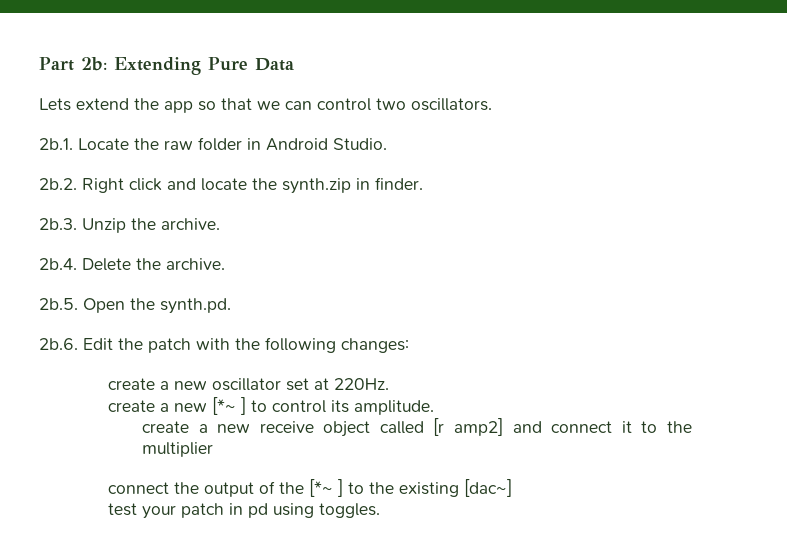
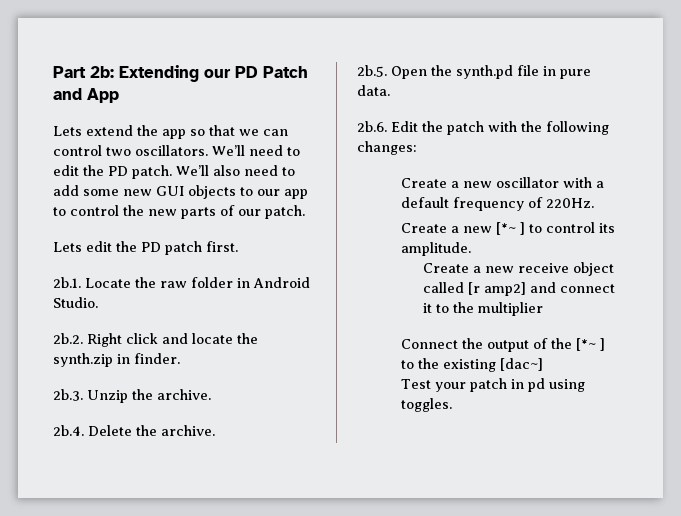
- Part 2b: Extending Pure Data
+ Part 2b: Extending our PD Patch and App
+ We’ll need to edit the PD patch. We’ll also need to add some new GUI objects to our app to control the new parts of our patch.
+ Lets edit the PD patch first.
- 2b.5. Open the synth.pd.
+ 2b.5. Open the synth.pd file in pure data.
- create a new oscillator set at 220Hz.
+ Create a new oscillator with a default frequency of 220Hz.
- create a new [*~ ] to control its amplitude.
+ Create a new [*~ ] to control its amplitude.
- create a new receive object called [r amp2] and connect it to the multiplier
+ Create a new receive object called [r amp2] and connect it to the multiplier
- connect the output of the [*~ ] to the existing [dac~]
+ Connect the output of the [*~ ] to the existing [dac~]
- test your patch in pd using toggles.
+ Test your patch in pd using toggles.

